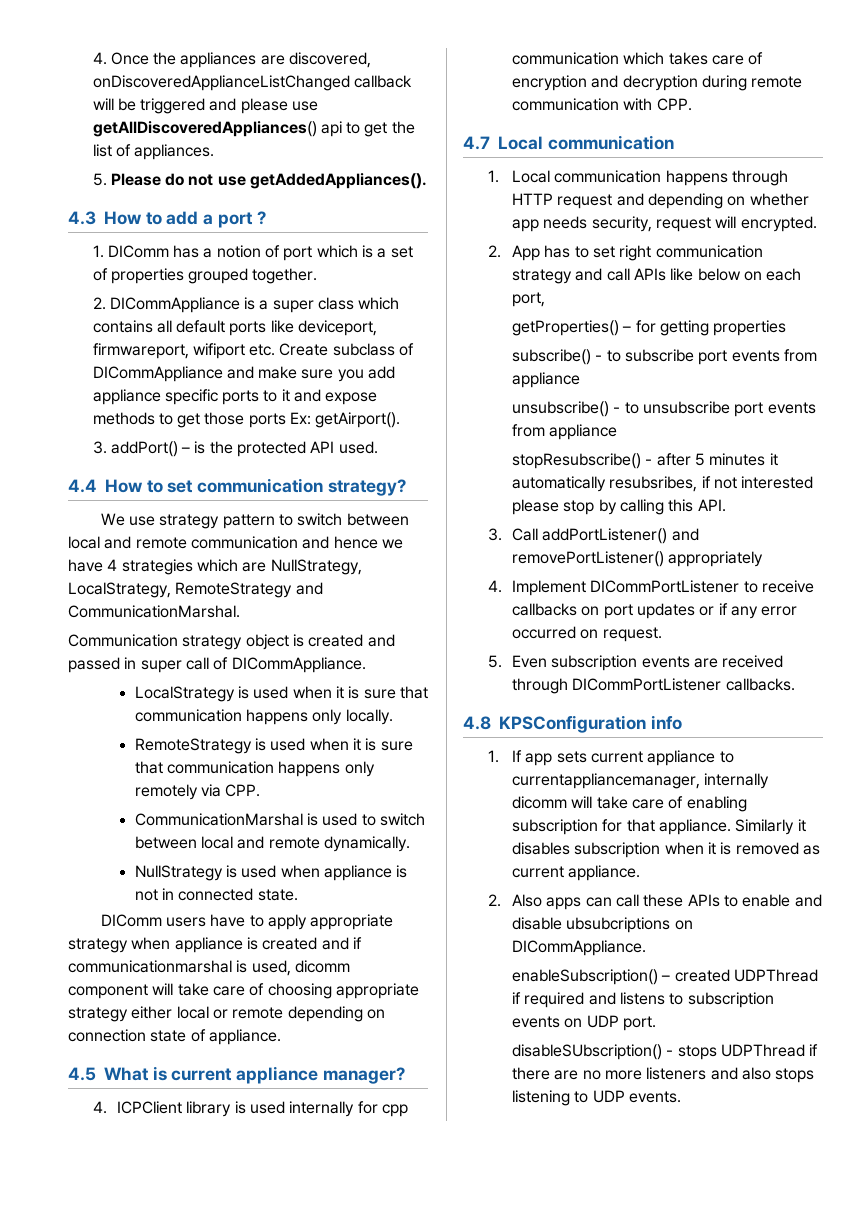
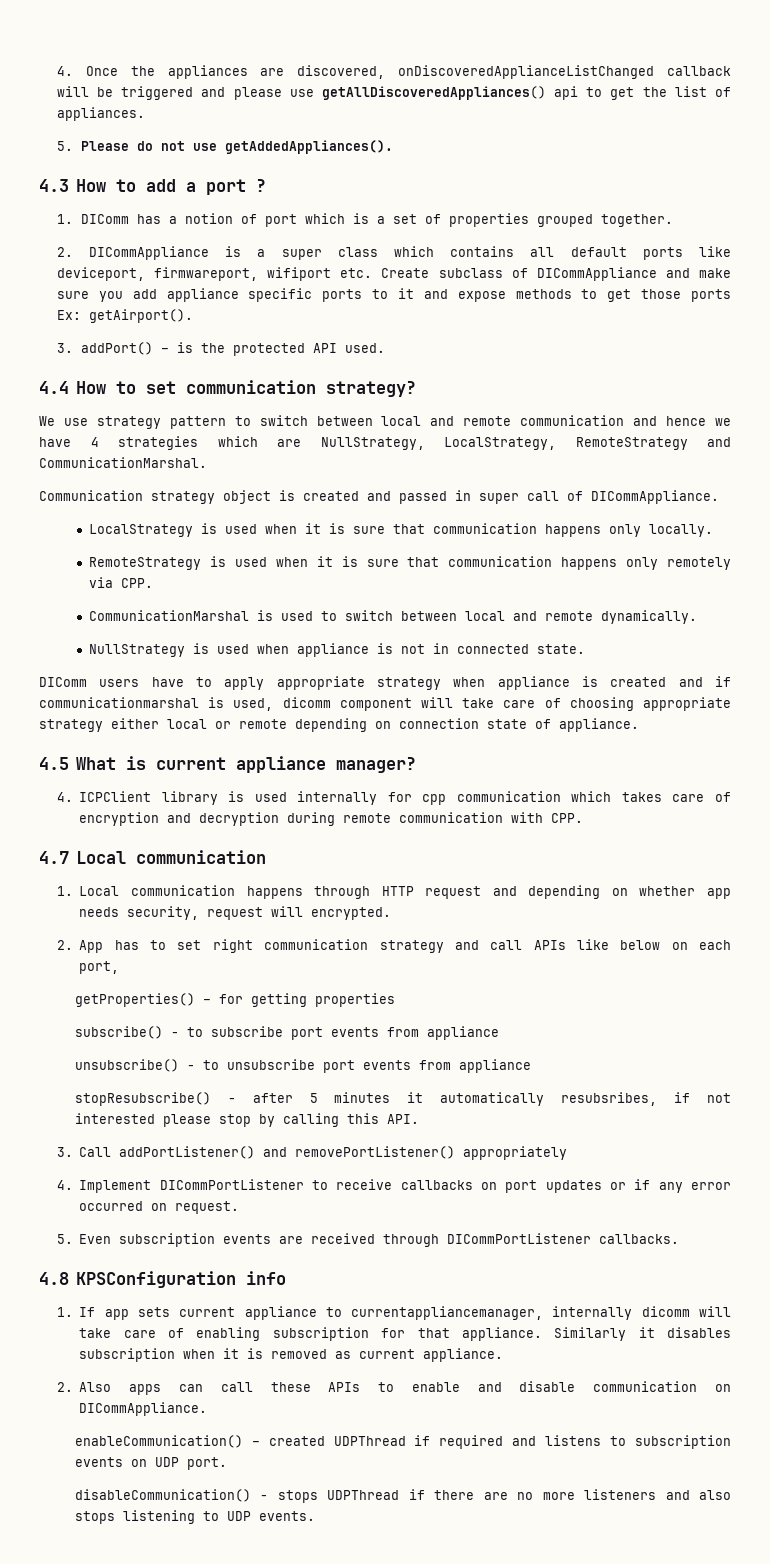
- 2. Also apps can call these APIs to enable and disable ubsubcriptions on DICommAppliance.
+ 2. Also apps can call these APIs to enable and disable communication on DICommAppliance.
- enableSubscription() – created UDPThread if required and listens to subscription events on UDP port.
+ enableCommunication() – created UDPThread if required and listens to subscription events on UDP port.
- disableSUbscription() - stops UDPThread if there are no more listeners and also stops listening to UDP events.
+ disableCommunication() - stops UDPThread if there are no more listeners and also stops listening to UDP events.

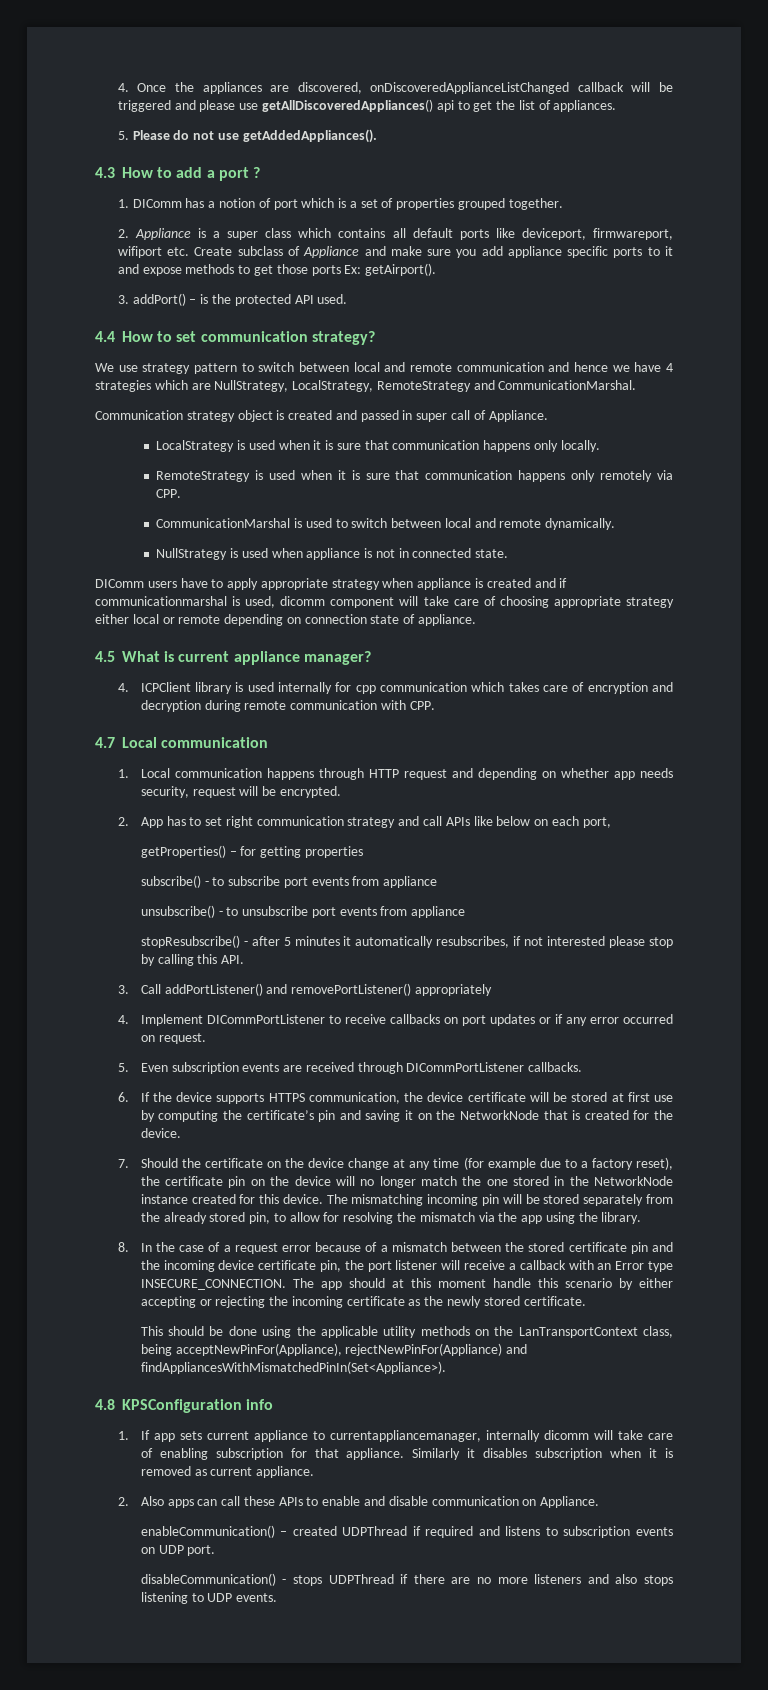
- 2. DICommAppliance is a super class which contains all default ports like deviceport, firmwareport, wifiport etc. Create subclass of DICommAppliance and make sure you add appliance specific ports to it and expose methods to get those ports Ex: getAirport().
+ 2. Appliance is a super class which contains all default ports like deviceport, firmwareport, wifiport etc. Create subclass of Appliance and make sure you add appliance specific ports to it and expose methods to get those ports Ex: getAirport().
- Communication strategy object is created and passed in super call of DICommAppliance.
+ Communication strategy object is created and passed in super call of Appliance.
- 1. Local communication happens through HTTP request and depending on whether app needs security, request will encrypted.
+ 1. Local communication happens through HTTP request and depending on whether app needs security, request will be encrypted.
- stopResubscribe() - after 5 minutes it automatically resubsribes, if not interested please stop by calling this API.
+ stopResubscribe() - after 5 minutes it automatically resubscribes, if not interested please stop by calling this API.
+ 6. If the device supports HTTPS communication, the device certificate will be stored at first use by computing the certificate’s pin and saving it on the NetworkNode that is created for the device.
+ 7. Should the certificate on the device change at any time (for example due to a factory reset), the certificate pin on the device will no longer match the one stored in the NetworkNode instance created for this device. The mismatching incoming pin will be stored separately from the already stored pin, to allow for resolving the mismatch via the app using the library.
+ 8. In the case of a request error because of a mismatch between the stored certificate pin and the incoming device certificate pin, the port listener will receive a callback with an Error type INSECURE_CONNECTION. The app should at this moment handle this scenario by either accepting or rejecting the incoming certificate as the newly stored certificate.
+ This should be done using the applicable utility methods on the LanTransportContext class, being acceptNewPinFor(Appliance), rejectNewPinFor(Appliance) and findAppliancesWithMismatchedPinIn(Set<Appliance>).
- 2. Also apps can call these APIs to enable and disable communication on DICommAppliance.
+ 2. Also apps can call these APIs to enable and disable communication on Appliance.

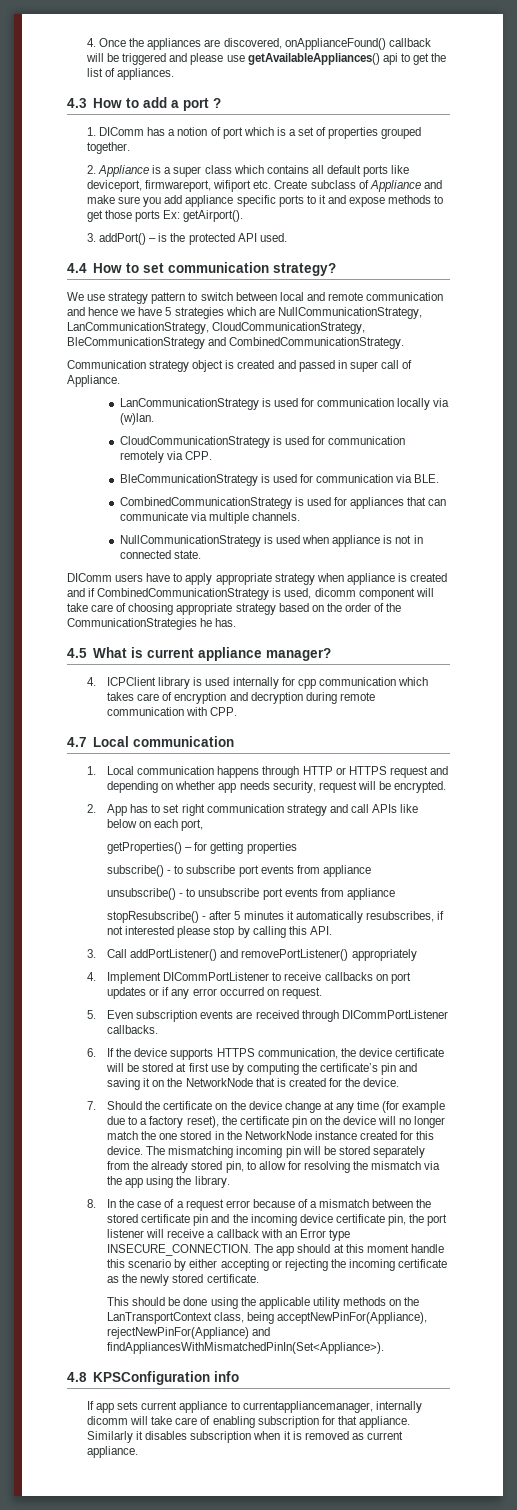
- 4. Once the appliances are discovered, onDiscoveredApplianceListChanged callback will be triggered and please use getAllDiscoveredAppliances() api to get the list of appliances.
+ 4. Once the appliances are discovered, onApplianceFound() callback will be triggered and please use getAvailableAppliances() api to get the list of appliances.
- 5. Please do not use getAddedAppliances().
- We use strategy pattern to switch between local and remote communication and hence we have 4 strategies which are NullStrategy, LocalStrategy, RemoteStrategy and CommunicationMarshal.
+ We use strategy pattern to switch between local and remote communication and hence we have 5 strategies which are NullCommunicationStrategy, LanCommunicationStrategy, CloudCommunicationStrategy, BleCommunicationStrategy and CombinedCommunicationStrategy.
- LocalStrategy is used when it is sure that communication happens only locally.
- RemoteStrategy is used when it is sure that communication happens only remotely via CPP.
+ LanCommunicationStrategy is used for communication locally via (w)lan.
+ CloudCommunicationStrategy is used for communication remotely via CPP.
- CommunicationMarshal is used to switch between local and remote dynamically.
- NullStrategy is used when appliance is not in connected state.
+ BleCommunicationStrategy is used for communication via BLE.
+ CombinedCommunicationStrategy is used for appliances that can communicate via multiple channels.
+ NullCommunicationStrategy is used when appliance is not in connected state.
- DIComm users have to apply appropriate strategy when appliance is created and if communicationmarshal is used, dicomm component will take care of choosing appropriate strategy either local or remote depending on connection state of appliance.
+ DIComm users have to apply appropriate strategy when appliance is created and if CombinedCommunicationStrategy is used, dicomm component will take care of choosing appropriate strategy based on the order of the CommunicationStrategies he has.
- 1. Local communication happens through HTTP request and depending on whether app needs security, request will be encrypted.
+ 1. Local communication happens through HTTP or HTTPS request and depending on whether app needs security, request will be encrypted.
- 1. If app sets current appliance to currentappliancemanager, internally dicomm will take care of enabling subscription for that appliance.
+ If app sets current appliance to currentappliancemanager, internally dicomm will take care of enabling subscription for that appliance.
- 2. Also apps can call these APIs to enable and disable communication on Appliance.
- enableCommunication() – created UDPThread if required and listens to subscription events on UDP port.
- disableCommunication() - stops UDPThread if there are no more listeners and also stops listening to UDP events.

